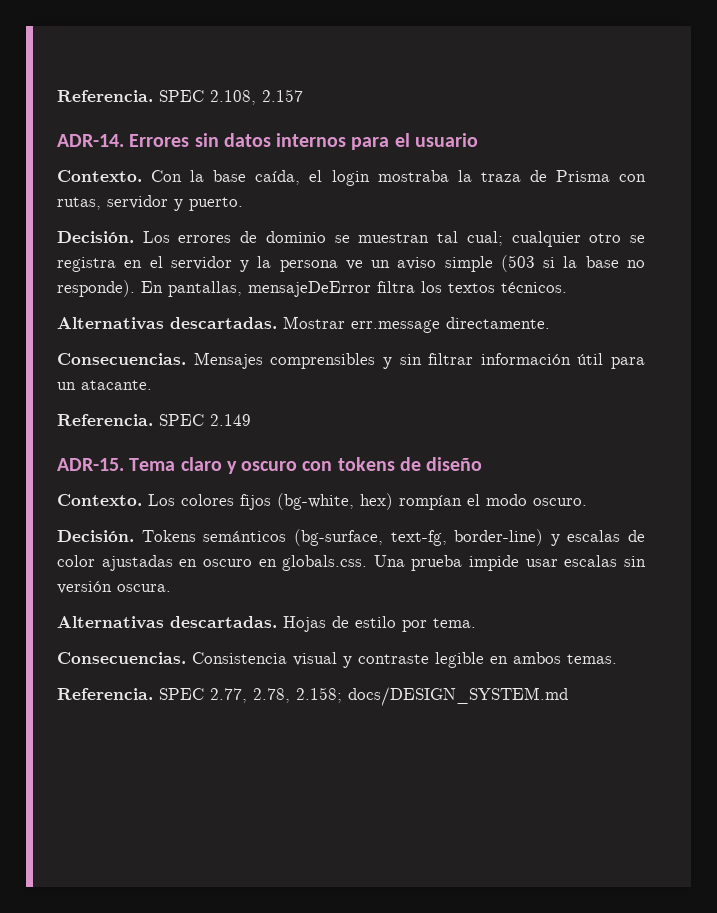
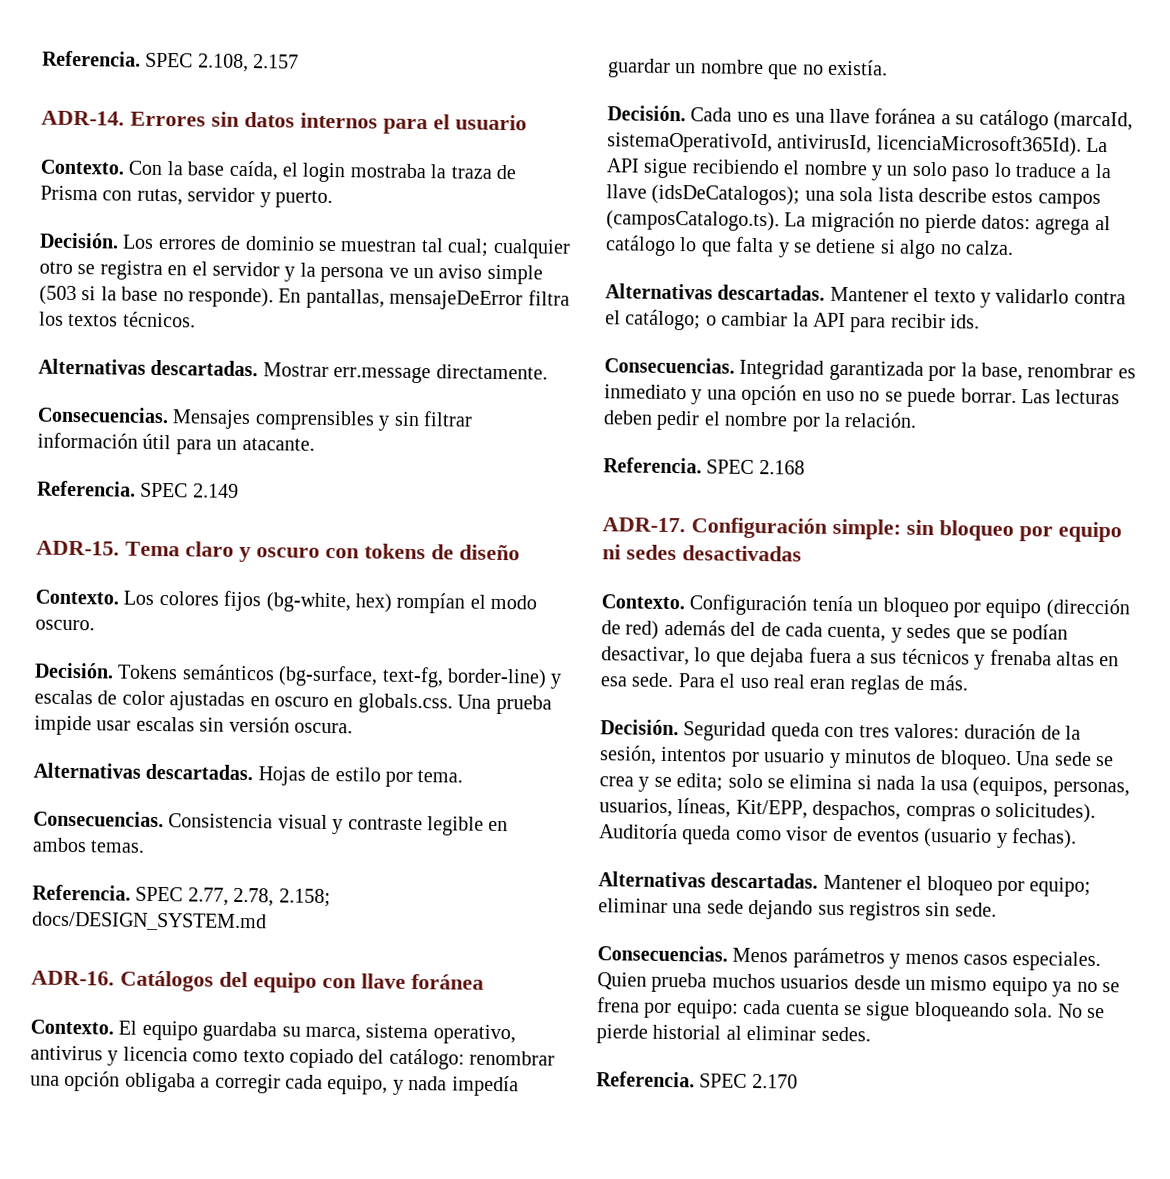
+ ADR-16. Catálogos del equipo con llave foránea
+ Contexto. El equipo guardaba su marca, sistema operativo, antivirus y licencia como texto copiado del catálogo: renombrar una opción obligaba a corregir cada equipo, y nada impedía guardar un nombre que no existía.
+ Decisión. Cada uno es una llave foránea a su catálogo (marcaId, sistemaOperativoId, antivirusId, licenciaMicrosoft365Id). La API sigue recibiendo el nombre y un solo paso lo traduce a la llave (idsDeCatalogos); una sola lista describe estos campos (camposCatalogo.ts). La migración no pierde datos: agrega al catálogo lo que falta y se detiene si algo no calza.
+ Alternativas descartadas. Mantener el texto y validarlo contra el catálogo; o cambiar la API para recibir ids.
+ Consecuencias. Integridad garantizada por la base, renombrar es inmediato y una opción en uso no se puede borrar. Las lecturas deben pedir el nombre por la relación.
+ Referencia. SPEC 2.168
+ ADR-17. Configuración simple: sin bloqueo por equipo ni sedes desactivadas
+ Contexto. Configuración tenía un bloqueo por equipo (dirección de red) además del de cada cuenta, y sedes que se podían desactivar, lo que dejaba fuera a sus técnicos y frenaba altas en esa sede. Para el uso real eran reglas de más.
+ Decisión. Seguridad queda con tres valores: duración de la sesión, intentos por usuario y minutos de bloqueo. Una sede se crea y se edita; solo se elimina si nada la usa (equipos, personas, usuarios, líneas, Kit/EPP, despachos, compras o solicitudes). Auditoría queda como visor de eventos (usuario y fechas).
+ Alternativas descartadas. Mantener el bloqueo por equipo; eliminar una sede dejando sus registros sin sede.
+ Consecuencias. Menos parámetros y menos casos especiales. Quien prueba muchos usuarios desde un mismo equipo ya no se frena por equipo: cada cuenta se sigue bloqueando sola. No se pierde historial al eliminar sedes.
+ Referencia. SPEC 2.170

